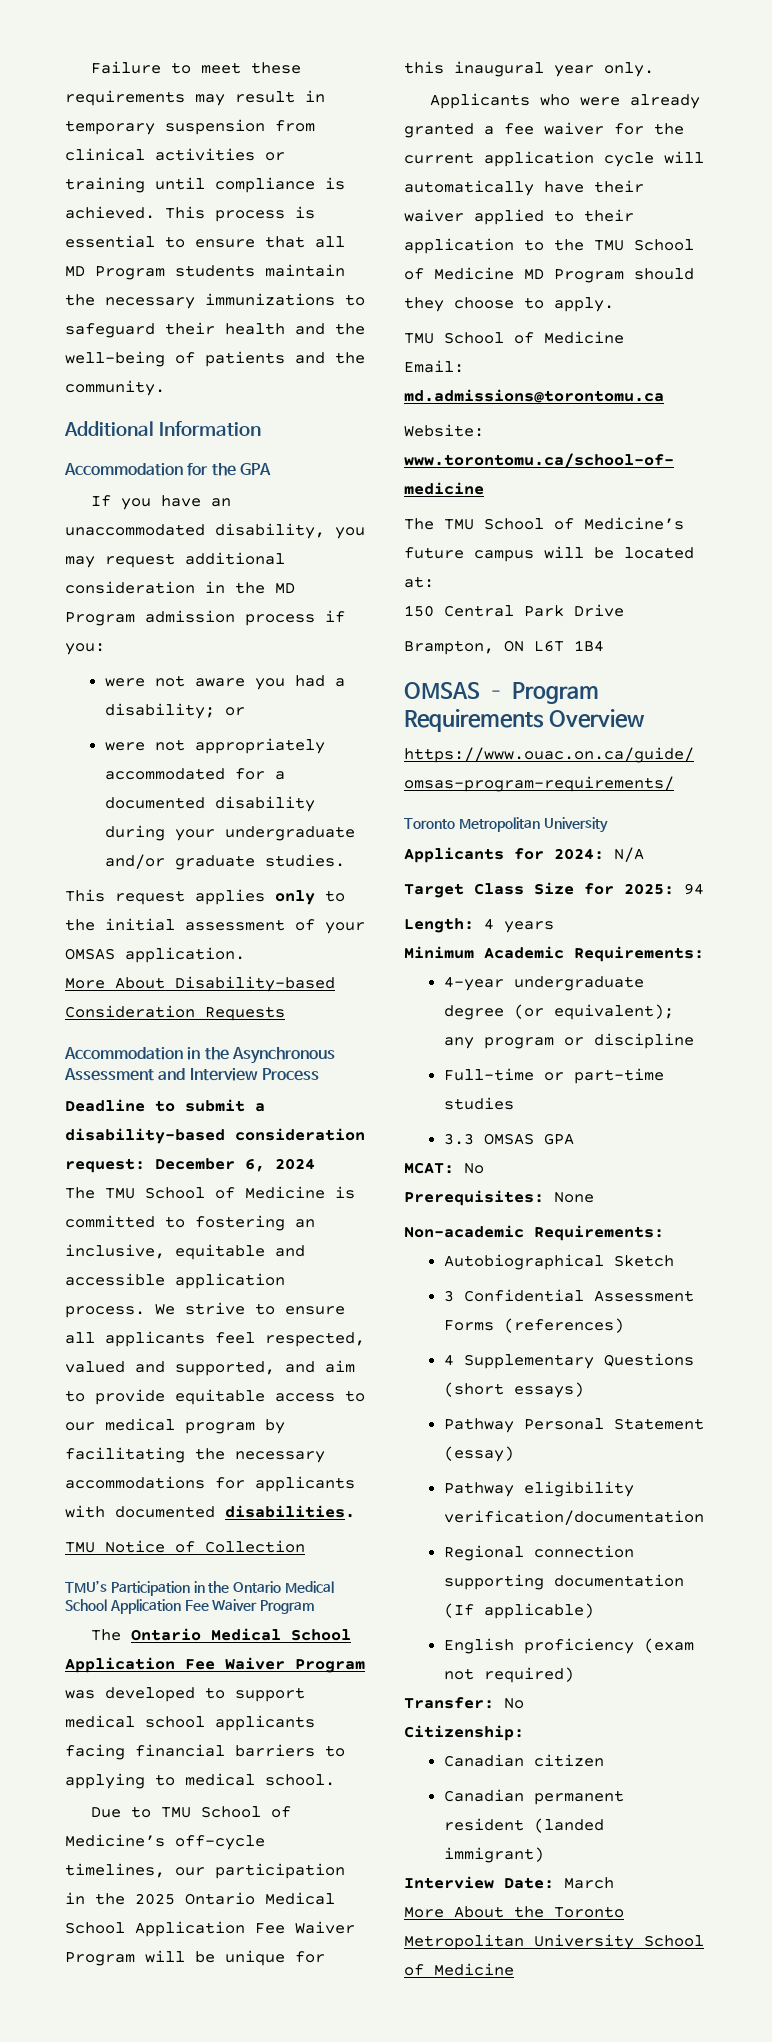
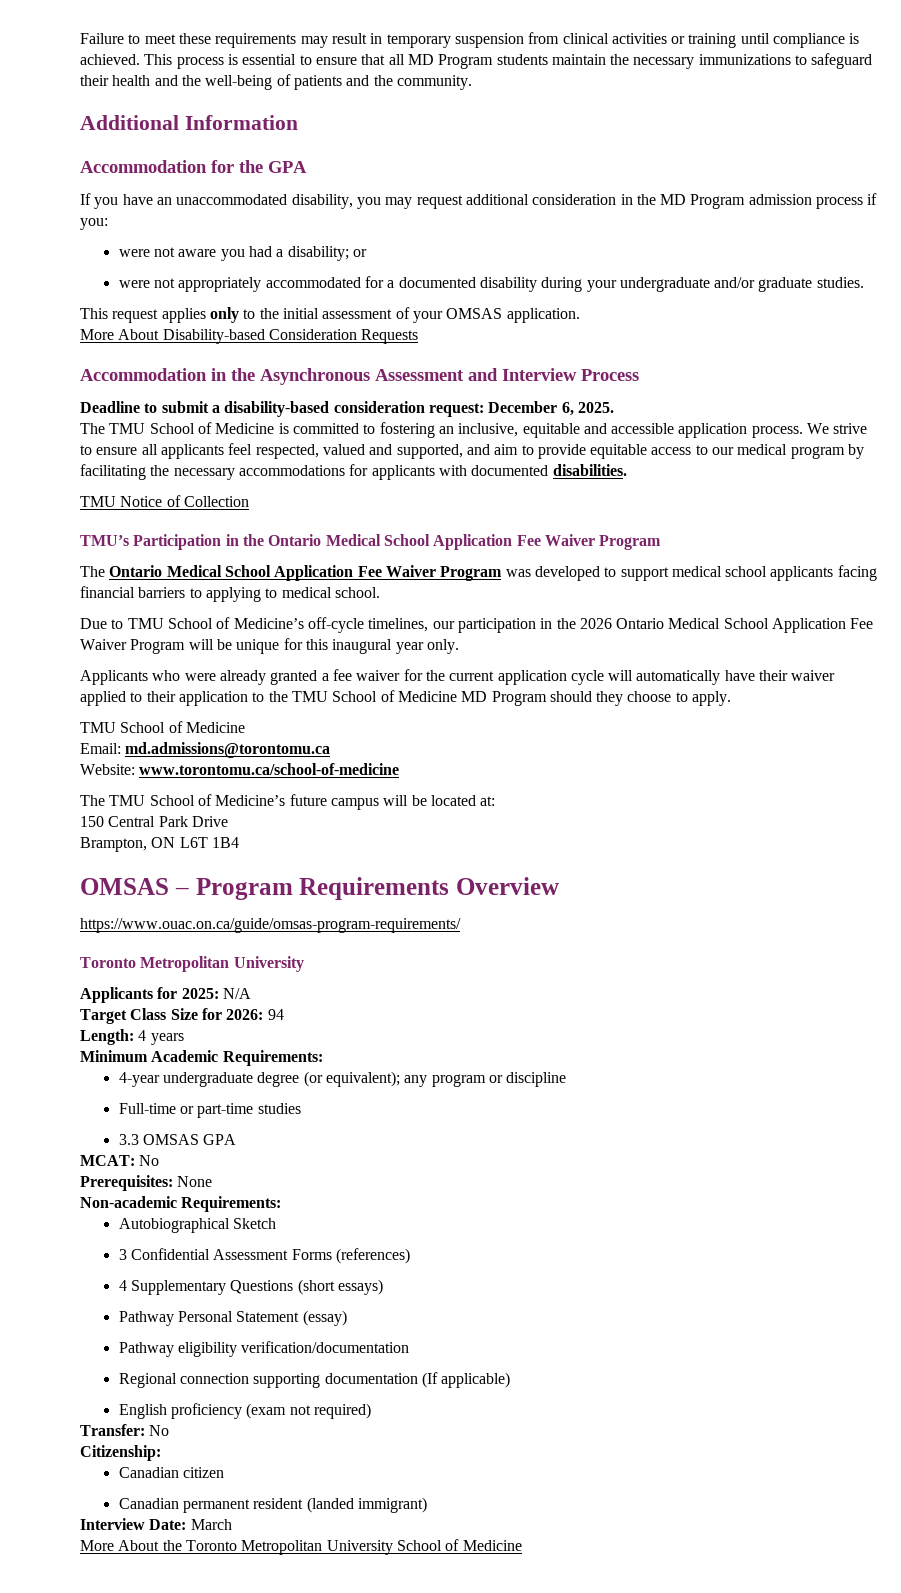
- Deadline to submit a disability-based consideration request: December 6, 2024
+ Deadline to submit a disability-based consideration request: December 6, 2025.
- Due to TMU School of Medicine’s off-cycle timelines, our participation in the 2025 Ontario Medical School Application Fee Waiver Program will be unique for this inaugural year only.
+ Due to TMU School of Medicine’s off-cycle timelines, our participation in the 2026 Ontario Medical School Application Fee Waiver Program will be unique for this inaugural year only.
- Applicants for 2024: N/A
+ Applicants for 2025: N/A
- Target Class Size for 2025: 94
+ Target Class Size for 2026: 94

